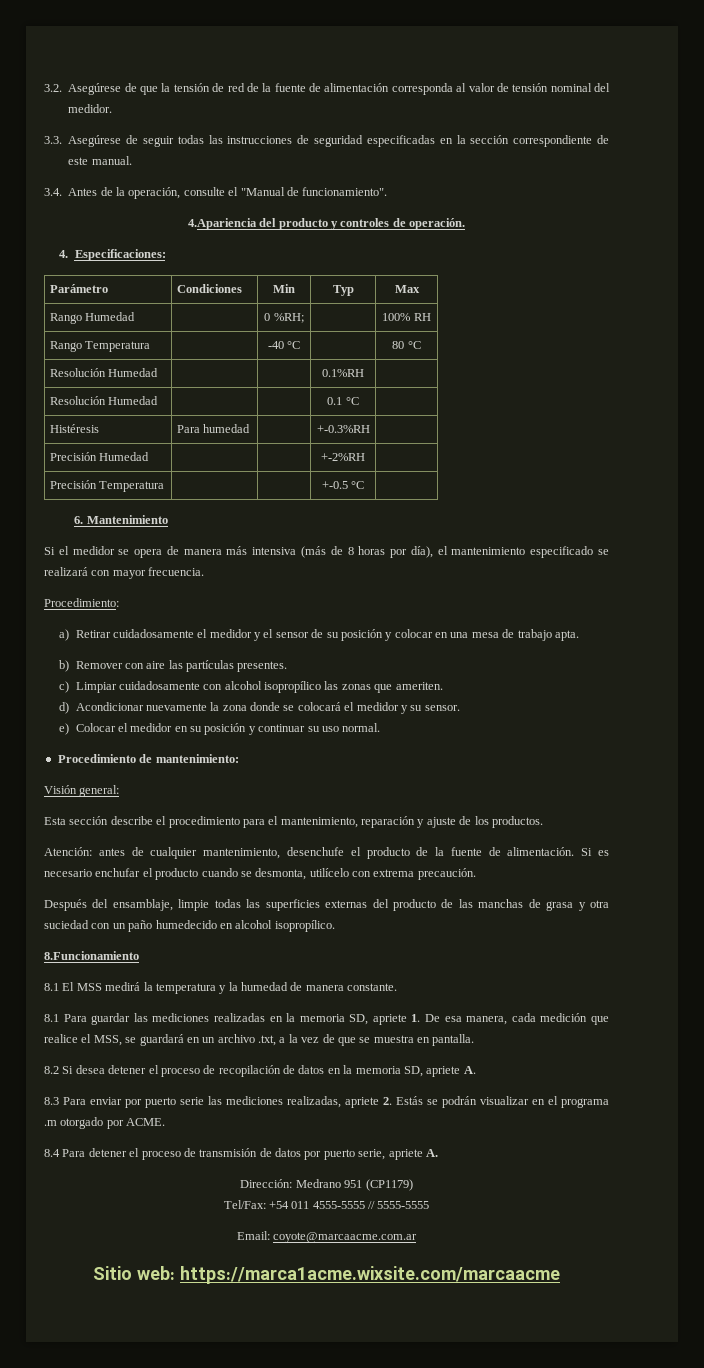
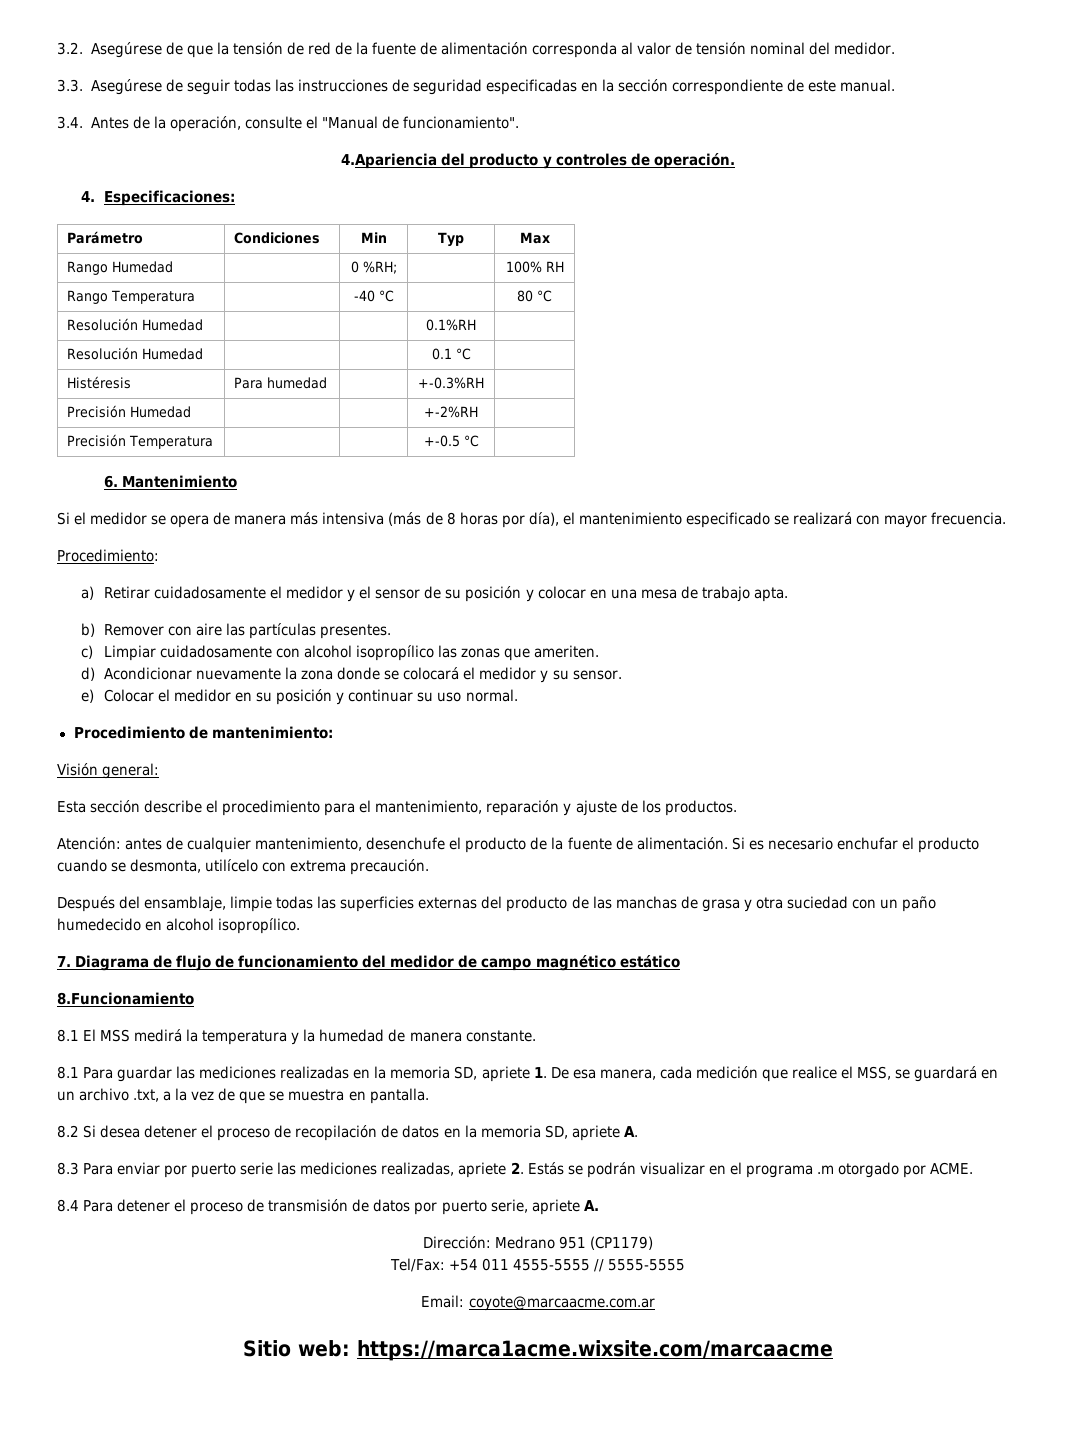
+ 7. Diagrama de flujo de funcionamiento del medidor de campo magnético estático

